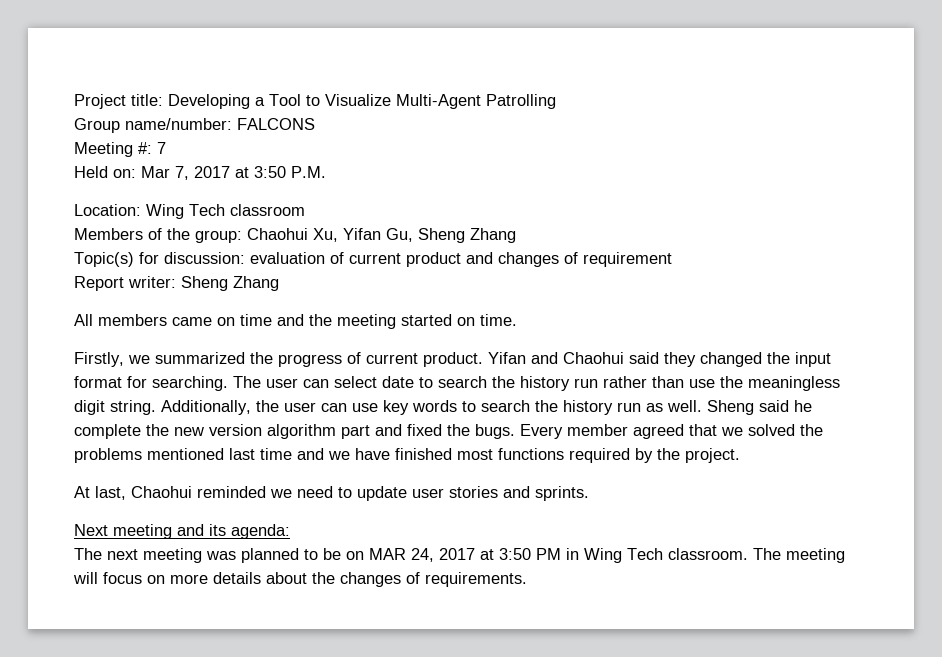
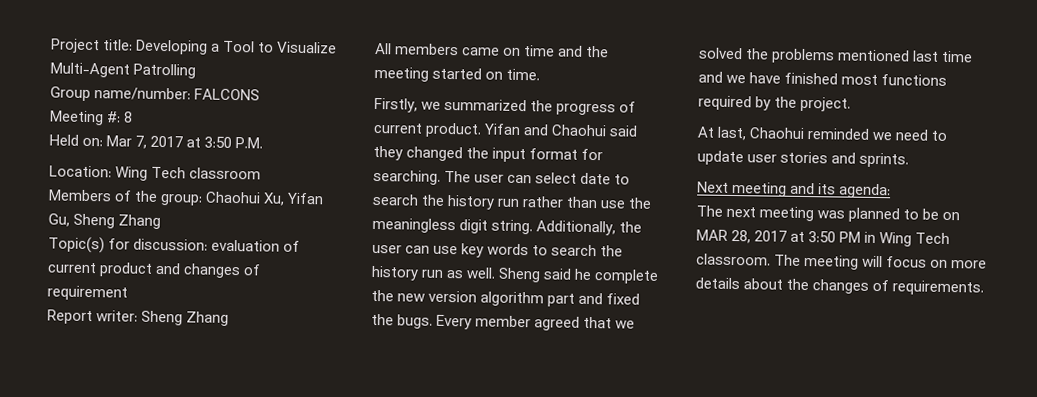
- Meeting #: 7
+ Meeting #: 8
- The next meeting was planned to be on MAR 24, 2017 at 3:50 PM in Wing Tech classroom.
+ The next meeting was planned to be on MAR 28, 2017 at 3:50 PM in Wing Tech classroom.

